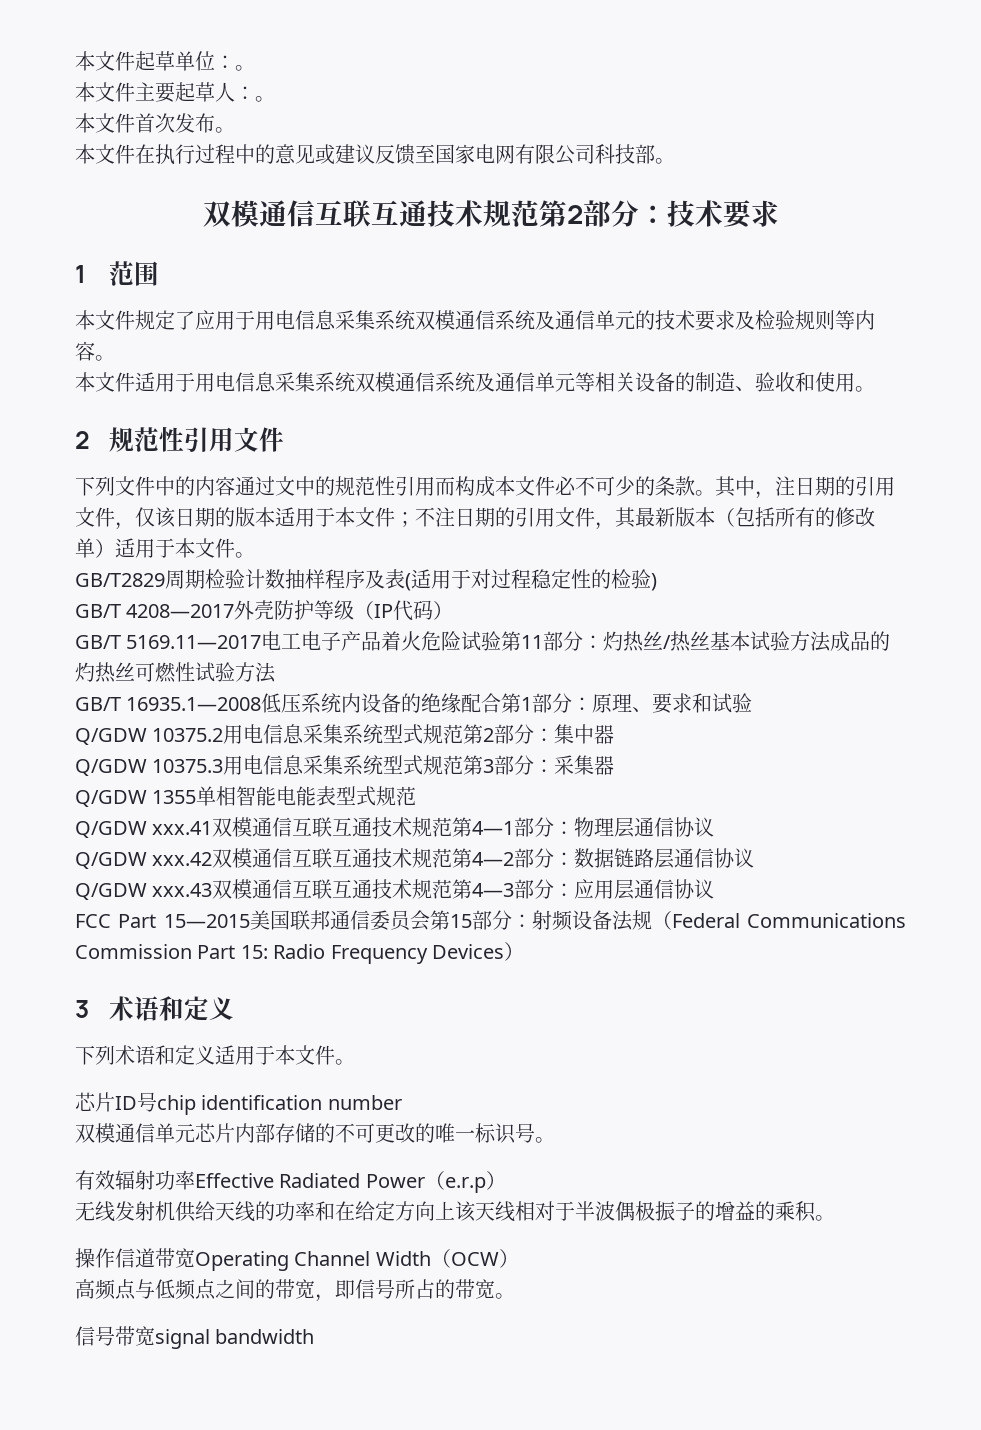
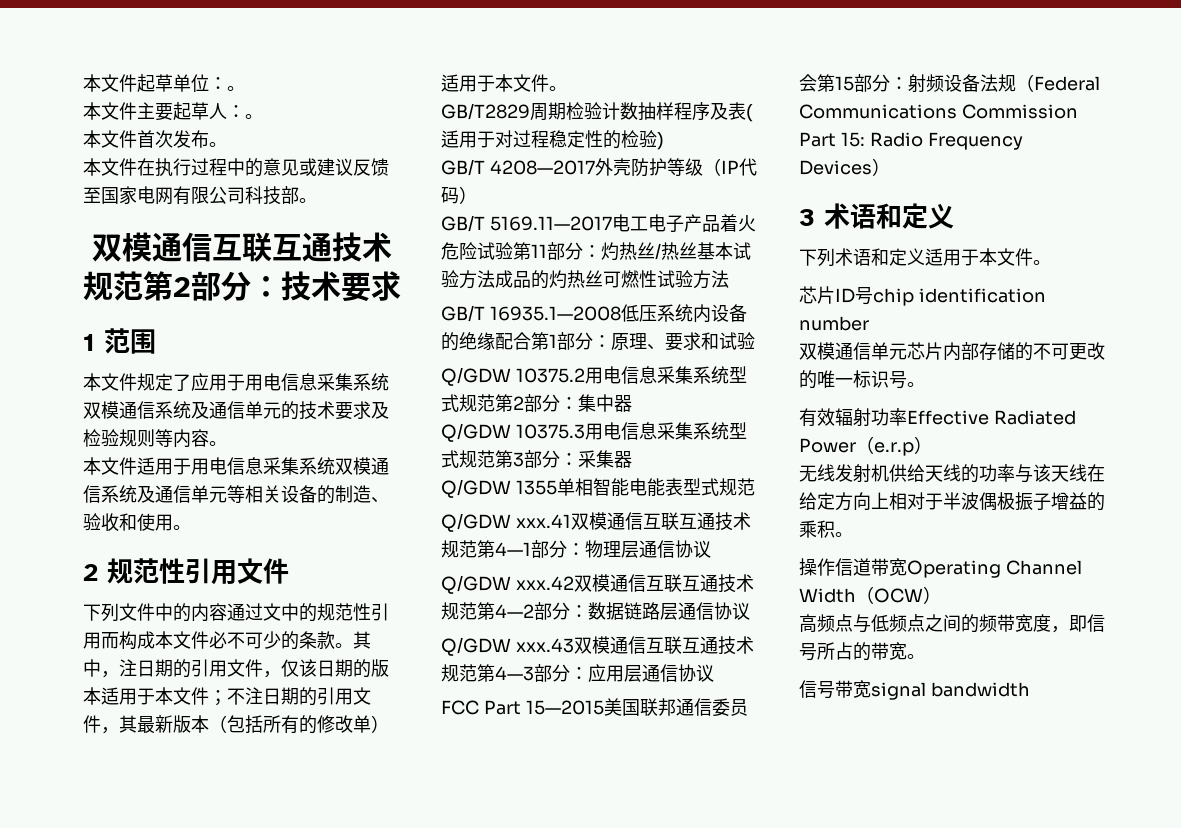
- 无线发射机供给天线的功率和在给定方向上该天线相对于半波偶极振子的增益的乘积。
+ 无线发射机供给天线的功率与该天线在给定方向上相对于半波偶极振子增益的乘积。
- 高频点与低频点之间的带宽，即信号所占的带宽。
+ 高频点与低频点之间的频带宽度，即信号所占的带宽。

